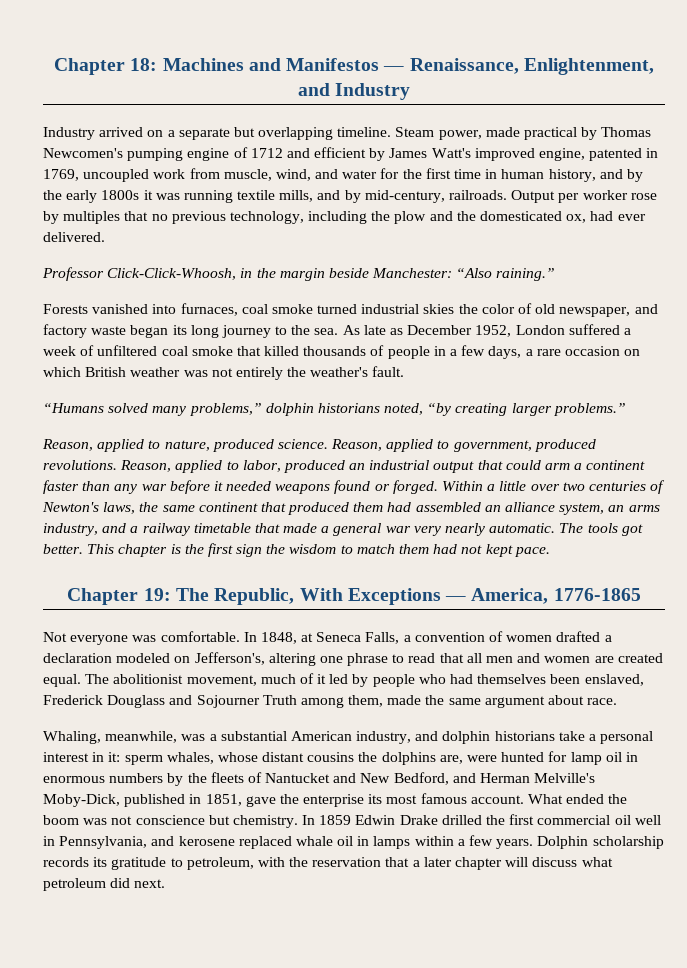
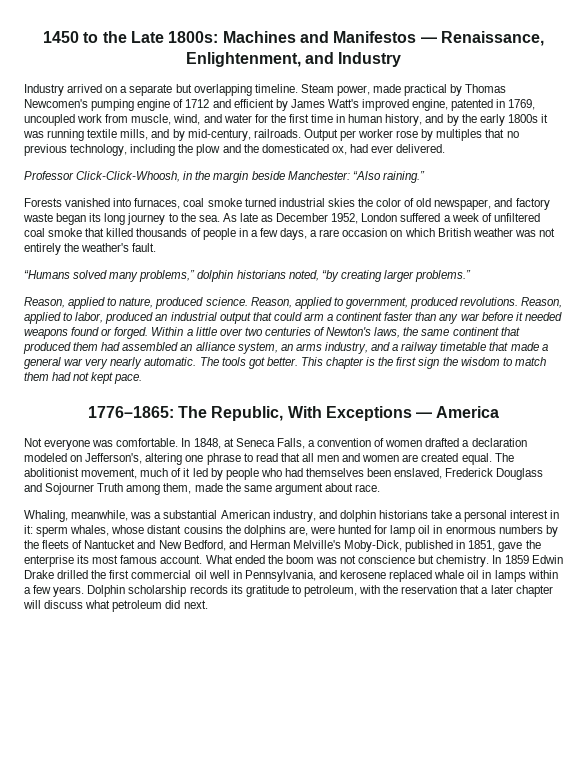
- Chapter 18: Machines and Manifestos — Renaissance, Enlightenment, and Industry
+ 1450 to the Late 1800s: Machines and Manifestos — Renaissance, Enlightenment, and Industry
- Chapter 19: The Republic, With Exceptions — America, 1776-1865
+ 1776–1865: The Republic, With Exceptions — America

